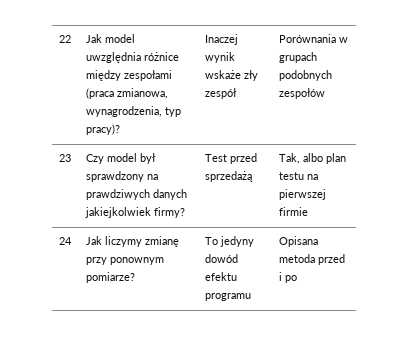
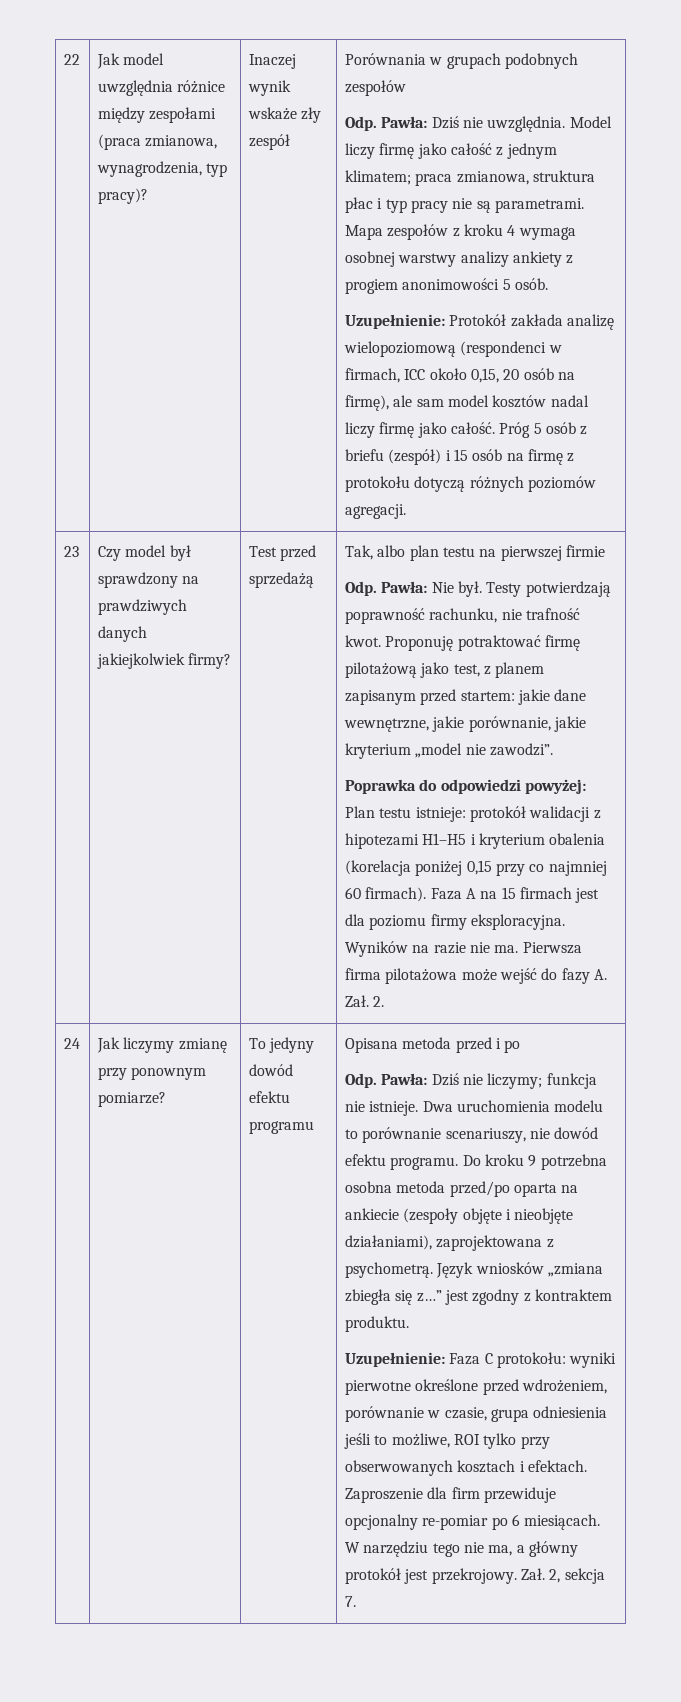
+ Odp. Pawła: Dziś nie uwzględnia. Model liczy firmę jako całość z jednym klimatem; praca zmianowa, struktura płac i typ pracy nie są parametrami. Mapa zespołów z kroku 4 wymaga osobnej warstwy analizy ankiety z progiem anonimowości 5 osób.
+ Uzupełnienie: Protokół zakłada analizę wielopoziomową (respondenci w firmach, ICC około 0,15, 20 osób na firmę), ale sam model kosztów nadal liczy firmę jako całość. Próg 5 osób z briefu (zespół) i 15 osób na firmę z protokołu dotyczą różnych poziomów agregacji.
+ Odp. Pawła: Nie był. Testy potwierdzają poprawność rachunku, nie trafność kwot. Proponuję potraktować firmę pilotażową jako test, z planem zapisanym przed startem: jakie dane wewnętrzne, jakie porównanie, jakie kryterium „model nie zawodzi”.
+ Poprawka do odpowiedzi powyżej: Plan testu istnieje: protokół walidacji z hipotezami H1–H5 i kryterium obalenia (korelacja poniżej 0,15 przy co najmniej 60 firmach). Faza A na 15 firmach jest dla poziomu firmy eksploracyjna. Wyników na razie nie ma. Pierwsza firma pilotażowa może wejść do fazy A. Zał. 2.
+ Odp. Pawła: Dziś nie liczymy; funkcja nie istnieje. Dwa uruchomienia modelu to porównanie scenariuszy, nie dowód efektu programu. Do kroku 9 potrzebna osobna metoda przed/po oparta na ankiecie (zespoły objęte i nieobjęte działaniami), zaprojektowana z psychometrą. Język wniosków „zmiana zbiegła się z…” jest zgodny z kontraktem produktu.
+ Uzupełnienie: Faza C protokołu: wyniki pierwotne określone przed wdrożeniem, porównanie w czasie, grupa odniesienia jeśli to możliwe, ROI tylko przy obserwowanych kosztach i efektach. Zaproszenie dla firm przewiduje opcjonalny re-pomiar po 6 miesiącach. W narzędziu tego nie ma, a główny protokół jest przekrojowy. Zał. 2, sekcja 7.

